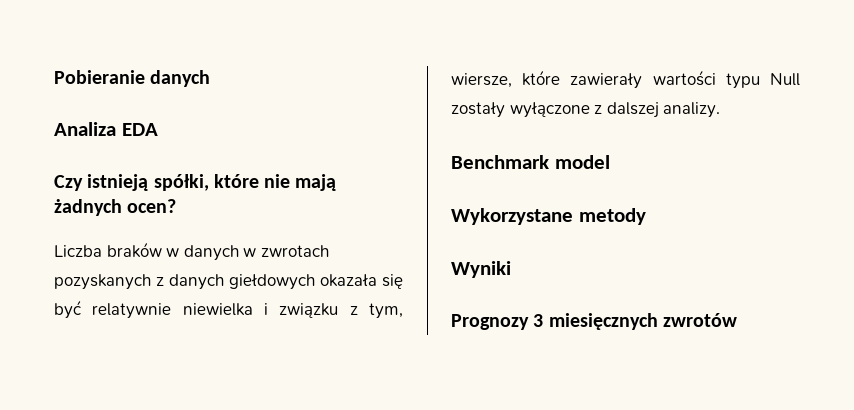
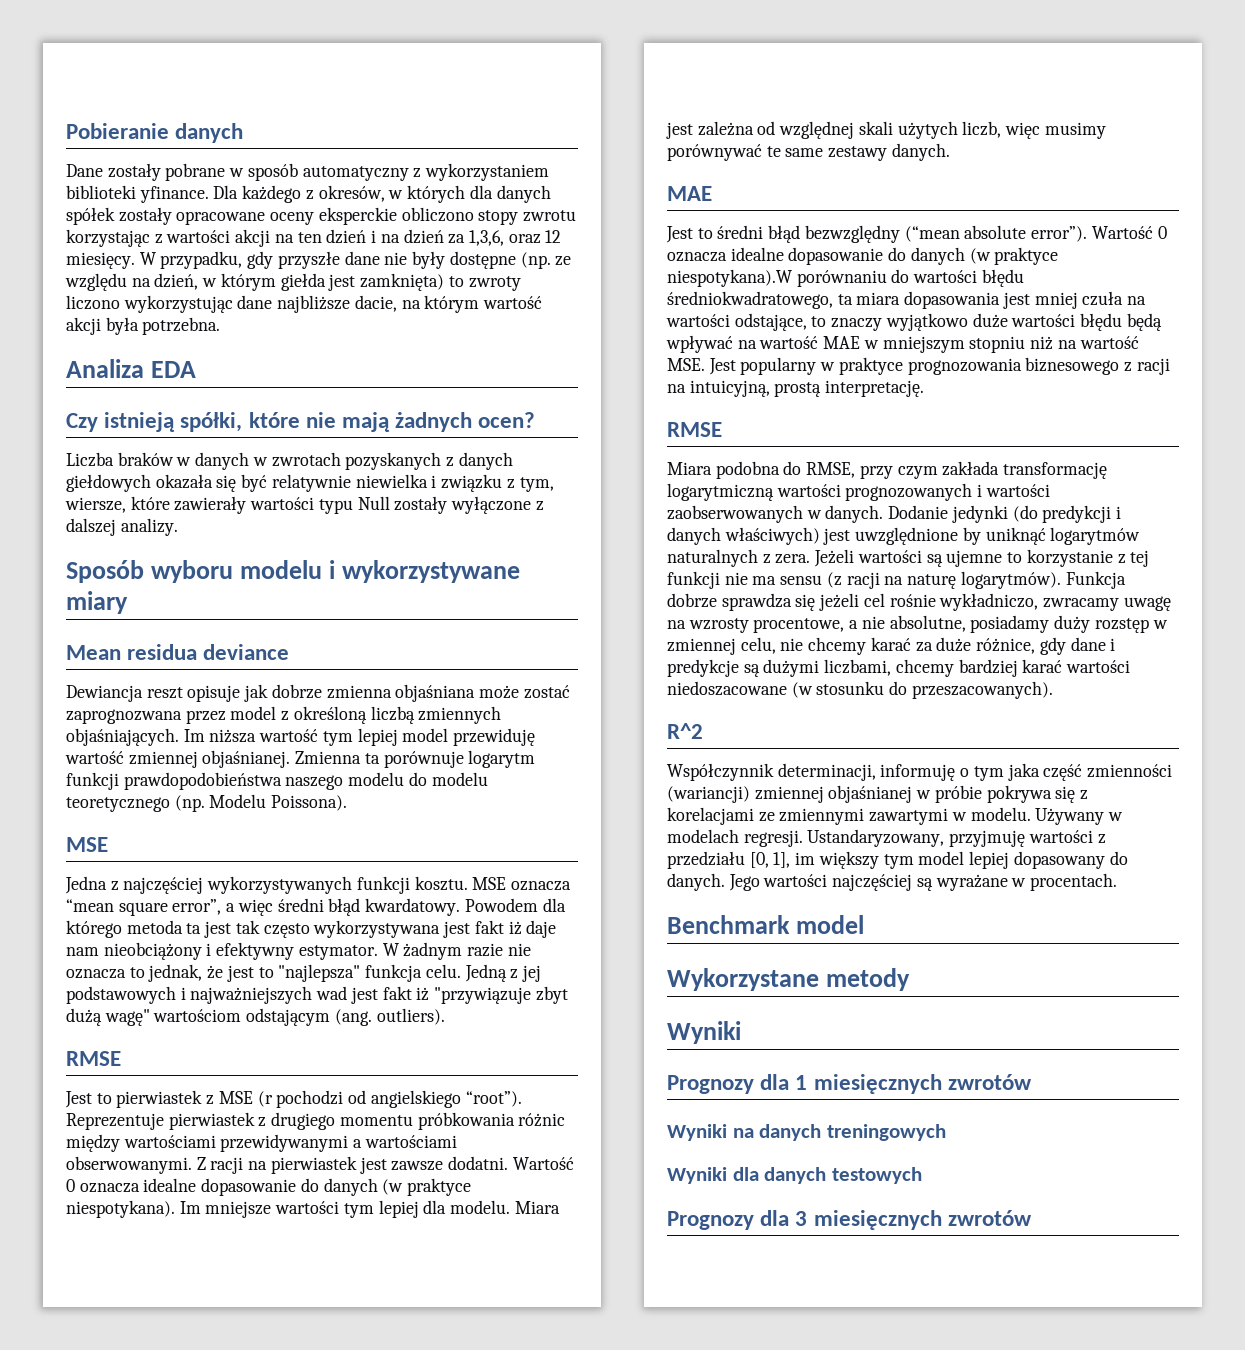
+ Dane zostały pobrane w sposób automatyczny z wykorzystaniem biblioteki yfinance. Dla każdego z okresów, w których dla danych spółek zostały opracowane oceny eksperckie obliczono stopy zwrotu korzystając z wartości akcji na ten dzień i na dzień za 1,3,6, oraz 12 miesięcy. W przypadku, gdy przyszłe dane nie były dostępne (np. ze względu na dzień, w którym giełda jest zamknięta) to zwroty liczono wykorzystując dane najbliższe dacie, na którym wartość akcji była potrzebna.
+ Sposób wyboru modelu i wykorzystywane miary
+ Mean residua deviance
+ Dewiancja reszt opisuje jak dobrze zmienna objaśniana może zostać zaprognozwana przez model z określoną liczbą zmiennych objaśniających. Im niższa wartość tym lepiej model przewiduję wartość zmiennej objaśnianej. Zmienna ta porównuje logarytm funkcji prawdopodobieństwa naszego modelu do modelu teoretycznego (np. Modelu Poissona).
+ MSE
+ Jedna z najczęściej wykorzystywanych funkcji kosztu. MSE oznacza “mean square error”, a więc średni błąd kwardatowy. Powodem dla którego metoda ta jest tak często wykorzystywana jest fakt iż daje nam nieobciążony i efektywny estymator. W żadnym razie nie oznacza to jednak, że jest to "najlepsza" funkcja celu. Jedną z jej podstawowych i najważniejszych wad jest fakt iż "przywiązuje zbyt dużą wagę" wartościom odstającym (ang. outliers).
+ RMSE
+ Jest to pierwiastek z MSE (r pochodzi od angielskiego “root”). Reprezentuje pierwiastek z drugiego momentu próbkowania różnic między wartościami przewidywanymi a wartościami obserwowanymi. Z racji na pierwiastek jest zawsze dodatni. Wartość 0 oznacza idealne dopasowanie do danych (w praktyce niespotykana). Im mniejsze wartości tym lepiej dla modelu. Miara jest zależna od względnej skali użytych liczb, więc musimy porównywać te same zestawy danych.
+ MAE
+ Jest to średni błąd bezwzględny (“mean absolute error”). Wartość 0 oznacza idealne dopasowanie do danych (w praktyce niespotykana).W porównaniu do wartości błędu średniokwadratowego, ta miara dopasowania jest mniej czuła na wartości odstające, to znaczy wyjątkowo duże wartości błędu będą wpływać na wartość MAE w mniejszym stopniu niż na wartość MSE. Jest popularny w praktyce prognozowania biznesowego z racji na intuicyjną, prostą interpretację.
+ RMSE
+ Miara podobna do RMSE, przy czym zakłada transformację logarytmiczną wartości prognozowanych i wartości zaobserwowanych w danych. Dodanie jedynki (do predykcji i danych właściwych) jest uwzględnione by uniknąć logarytmów naturalnych z zera. Jeżeli wartości są ujemne to korzystanie z tej funkcji nie ma sensu (z racji na naturę logarytmów). Funkcja dobrze sprawdza się jeżeli cel rośnie wykładniczo, zwracamy uwagę na wzrosty procentowe, a nie absolutne, posiadamy duży rozstęp w zmiennej celu, nie chcemy karać za duże różnice, gdy dane i predykcje są dużymi liczbami, chcemy bardziej karać wartości niedoszacowane (w stosunku do przeszacowanych).
+ R^2
+ Współczynnik determinacji, informuję o tym jaka część zmienności (wariancji) zmiennej objaśnianej w próbie pokrywa się z korelacjami ze zmiennymi zawartymi w modelu. Używany w modelach regresji. Ustandaryzowany, przyjmuję wartości z przedziału [0, 1], im większy tym model lepiej dopasowany do danych. Jego wartości najczęściej są wyrażane w procentach.
- Prognozy 3 miesięcznych zwrotów
+ Prognozy dla 1 miesięcznych zwrotów
+ Wyniki na danych treningowych
+ Wyniki dla danych testowych
+ Prognozy dla 3 miesięcznych zwrotów

